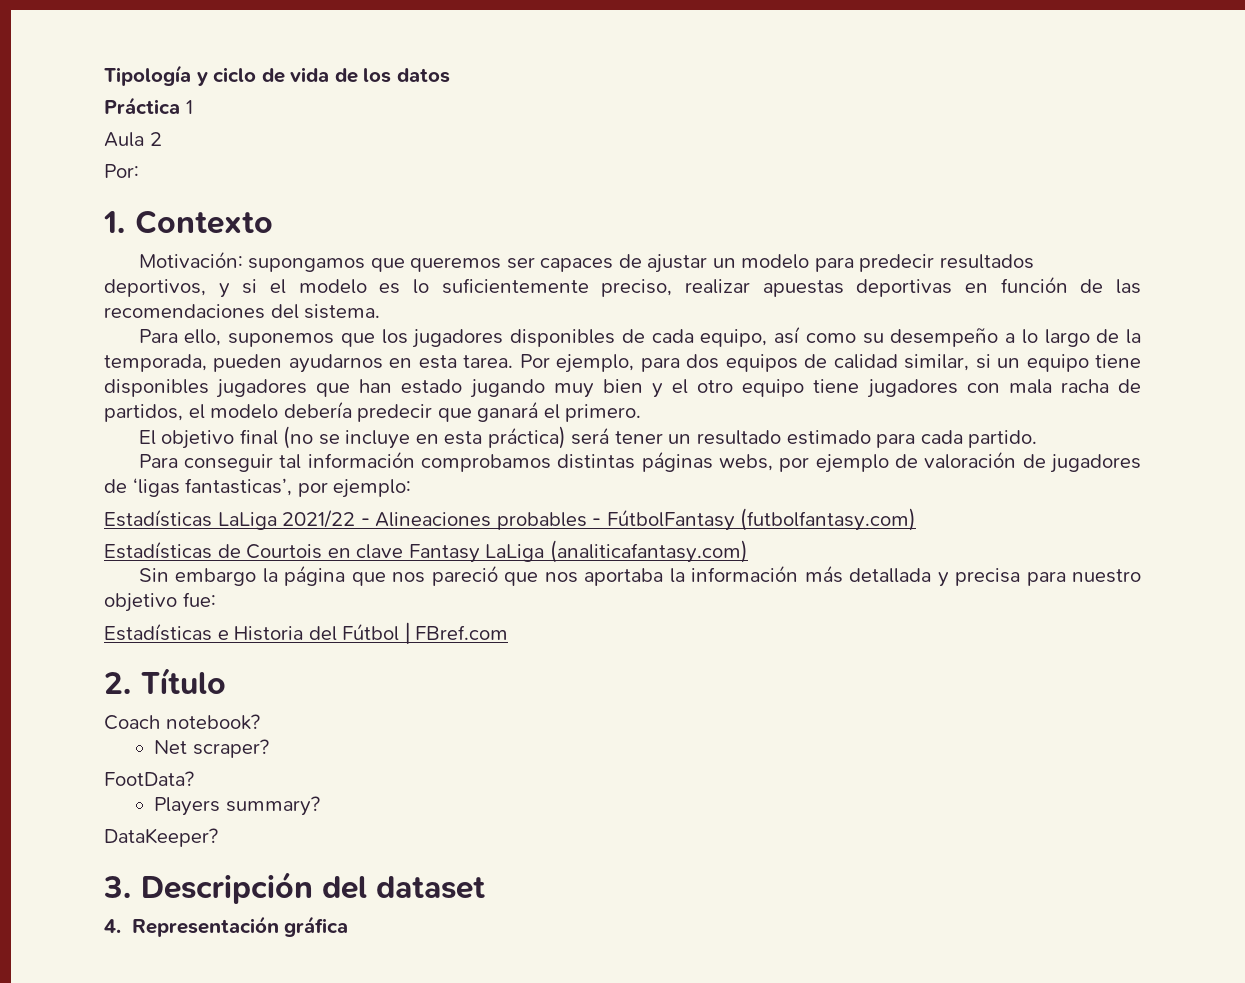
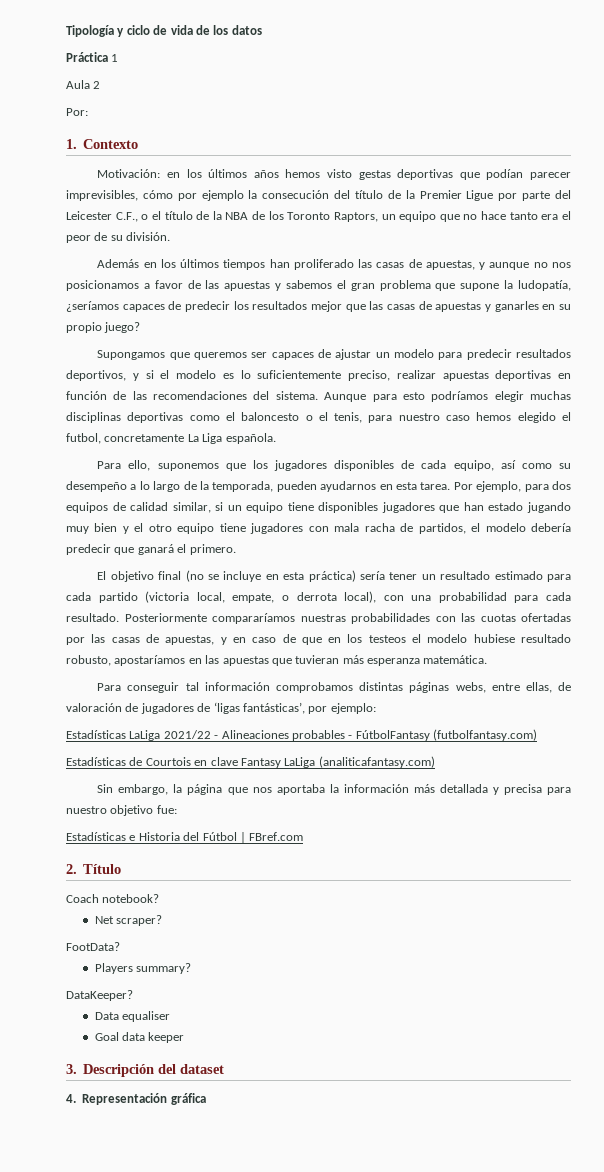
- Motivación: supongamos que queremos ser capaces de ajustar un modelo para predecir resultados deportivos, y si el modelo es lo suficientemente preciso, realizar apuestas deportivas en función de las recomendaciones del sistema.
+ Motivación: en los últimos años hemos visto gestas deportivas que podían parecer imprevisibles, cómo por ejemplo la consecución del título de la Premier Ligue por parte del Leicester C.F., o el título de la NBA de los Toronto Raptors, un equipo que no hace tanto era el peor de su división.
+ Además en los últimos tiempos han proliferado las casas de apuestas, y aunque no nos posicionamos a favor de las apuestas y sabemos el gran problema que supone la ludopatía, ¿seríamos capaces de predecir los resultados mejor que las casas de apuestas y ganarles en su propio juego?
+ Supongamos que queremos ser capaces de ajustar un modelo para predecir resultados deportivos, y si el modelo es lo suficientemente preciso, realizar apuestas deportivas en función de las recomendaciones del sistema. Aunque para esto podríamos elegir muchas disciplinas deportivas como el baloncesto o el tenis, para nuestro caso hemos elegido el futbol, concretamente La Liga española.
- El objetivo final (no se incluye en esta práctica) será tener un resultado estimado para cada partido.
+ El objetivo final (no se incluye en esta práctica) sería tener un resultado estimado para cada partido (victoria local, empate, o derrota local), con una probabilidad para cada resultado. Posteriormente compararíamos nuestras probabilidades con las cuotas ofertadas por las casas de apuestas, y en caso de que en los testeos el modelo hubiese resultado robusto, apostaríamos en las apuestas que tuvieran más esperanza matemática.
- Para conseguir tal información comprobamos distintas páginas webs, por ejemplo de valoración de jugadores de ‘ligas fantasticas’, por ejemplo:
+ Para conseguir tal información comprobamos distintas páginas webs, entre ellas, de valoración de jugadores de ‘ligas fantásticas’, por ejemplo:
- Sin embargo la página que nos pareció que nos aportaba la información más detallada y precisa para nuestro objetivo fue:
+ Sin embargo, la página que nos aportaba la información más detallada y precisa para nuestro objetivo fue:
+ Data equaliser
+ Goal data keeper

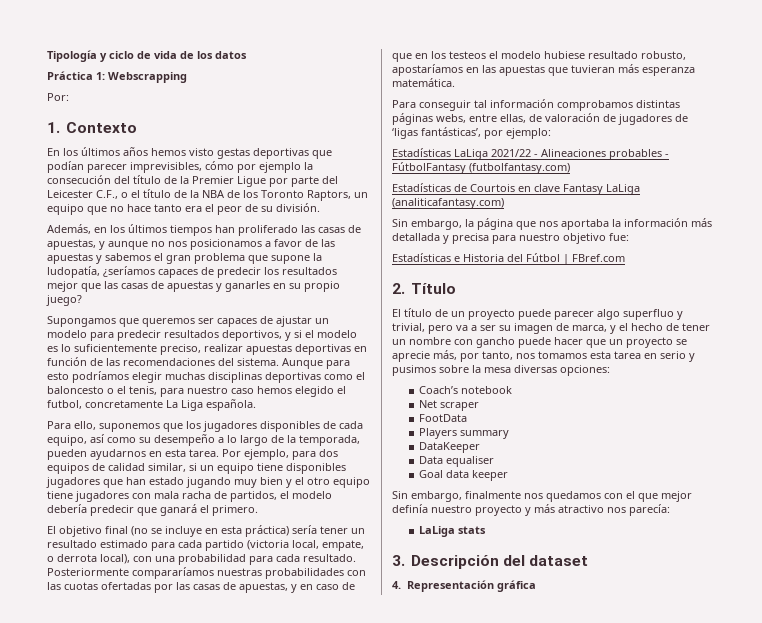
- Práctica 1
- Aula 2
+ Práctica 1: Webscrapping
- Motivación: en los últimos años hemos visto gestas deportivas que podían parecer imprevisibles, cómo por ejemplo la consecución del título de la Premier Ligue por parte del Leicester C.F., o el título de la NBA de los Toronto Raptors, un equipo que no hace tanto era el peor de su división.
+ En los últimos años hemos visto gestas deportivas que podían parecer imprevisibles, cómo por ejemplo la consecución del título de la Premier Ligue por parte del Leicester C.F., o el título de la NBA de los Toronto Raptors, un equipo que no hace tanto era el peor de su división.
- Además en los últimos tiempos han proliferado las casas de apuestas, y aunque no nos posicionamos a favor de las apuestas y sabemos el gran problema que supone la ludopatía, ¿seríamos capaces de predecir los resultados mejor que las casas de apuestas y ganarles en su propio juego?
+ Además, en los últimos tiempos han proliferado las casas de apuestas, y aunque no nos posicionamos a favor de las apuestas y sabemos el gran problema que supone la ludopatía, ¿seríamos capaces de predecir los resultados mejor que las casas de apuestas y ganarles en su propio juego?
- Coach notebook?
+ El título de un proyecto puede parecer algo superfluo y trivial, pero va a ser su imagen de marca, y el hecho de tener un nombre con gancho puede hacer que un proyecto se aprecie más, por tanto, nos tomamos esta tarea en serio y pusimos sobre la mesa diversas opciones:
+ Coach’s notebook
- Net scraper?
- FootData?
+ Net scraper
+ FootData
- Players summary?
- DataKeeper?
+ Players summary
+ DataKeeper
+ Sin embargo, finalmente nos quedamos con el que mejor definía nuestro proyecto y más atractivo nos parecía:
+ LaLiga stats

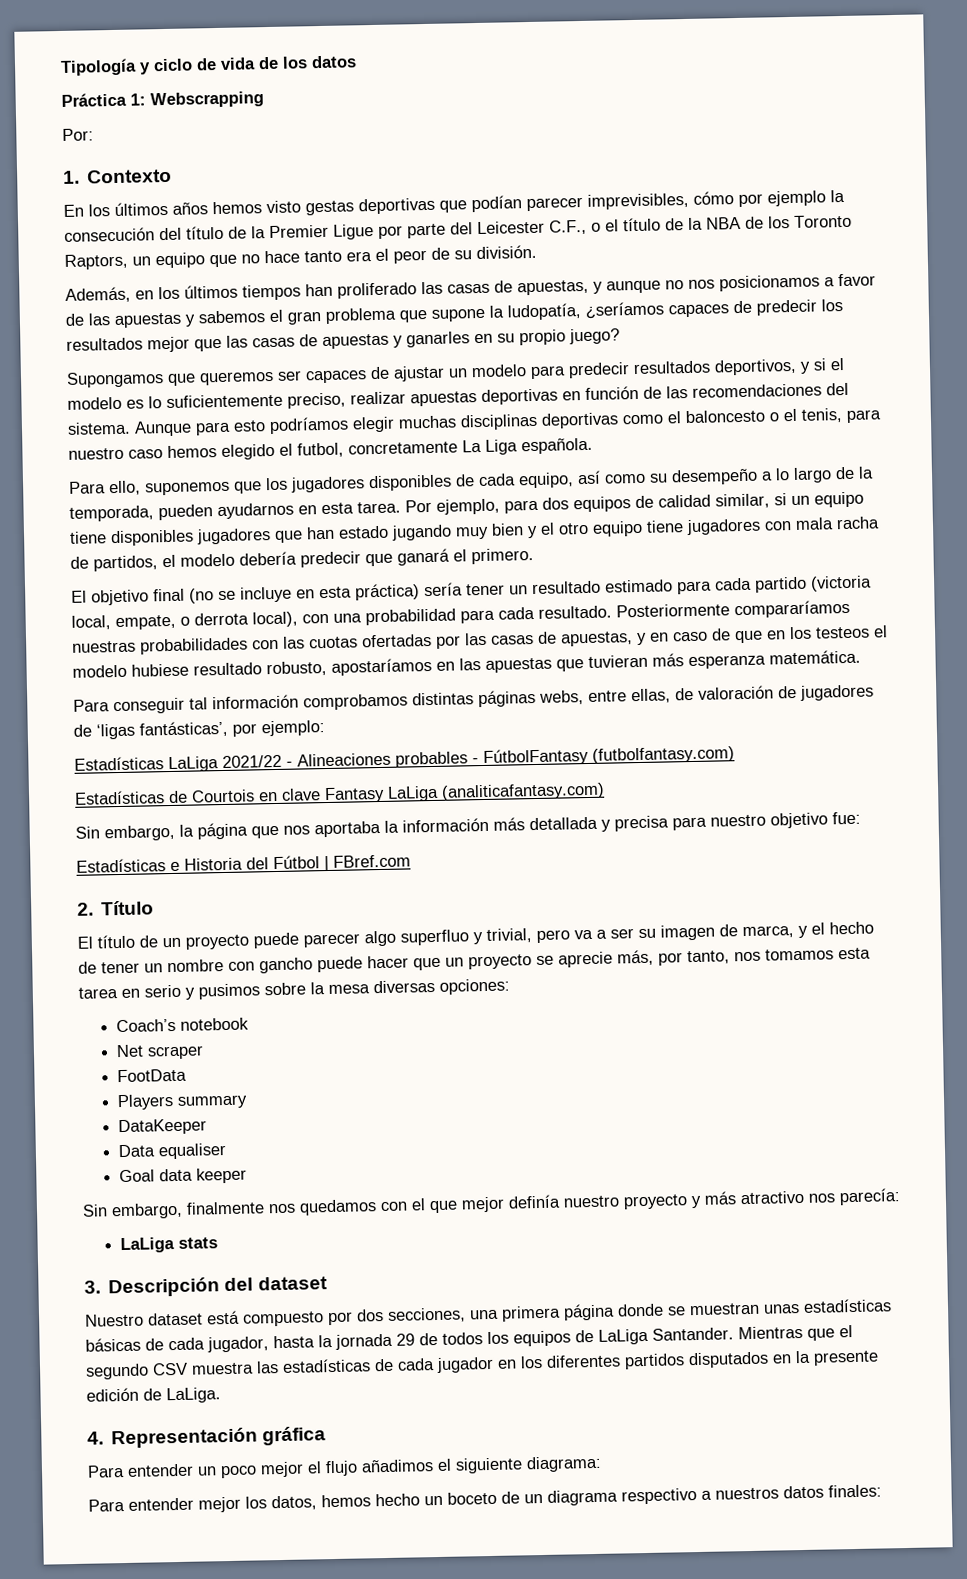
+ Nuestro dataset está compuesto por dos secciones, una primera página donde se muestran unas estadísticas básicas de cada jugador, hasta la jornada 29 de todos los equipos de LaLiga Santander. Mientras que el segundo CSV muestra las estadísticas de cada jugador en los diferentes partidos disputados en la presente edición de LaLiga.
  4. Representación gráfica
+ Para entender un poco mejor el flujo añadimos el siguiente diagrama:
+ Para entender mejor los datos, hemos hecho un boceto de un diagrama respectivo a nuestros datos finales:

